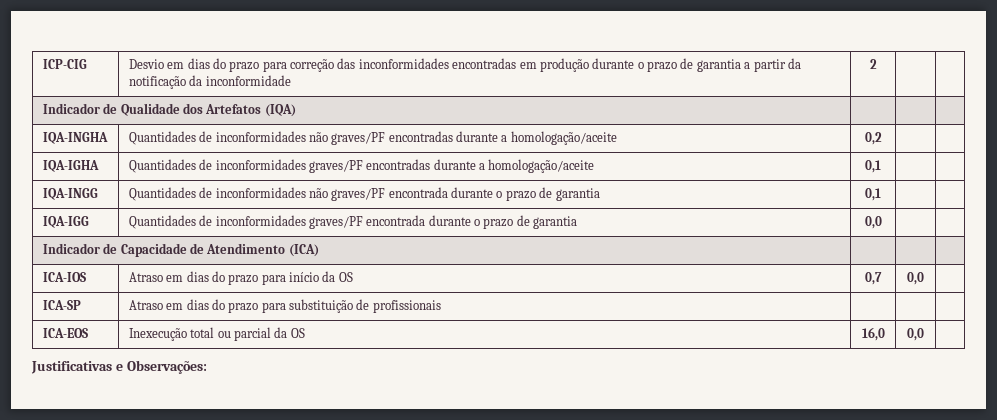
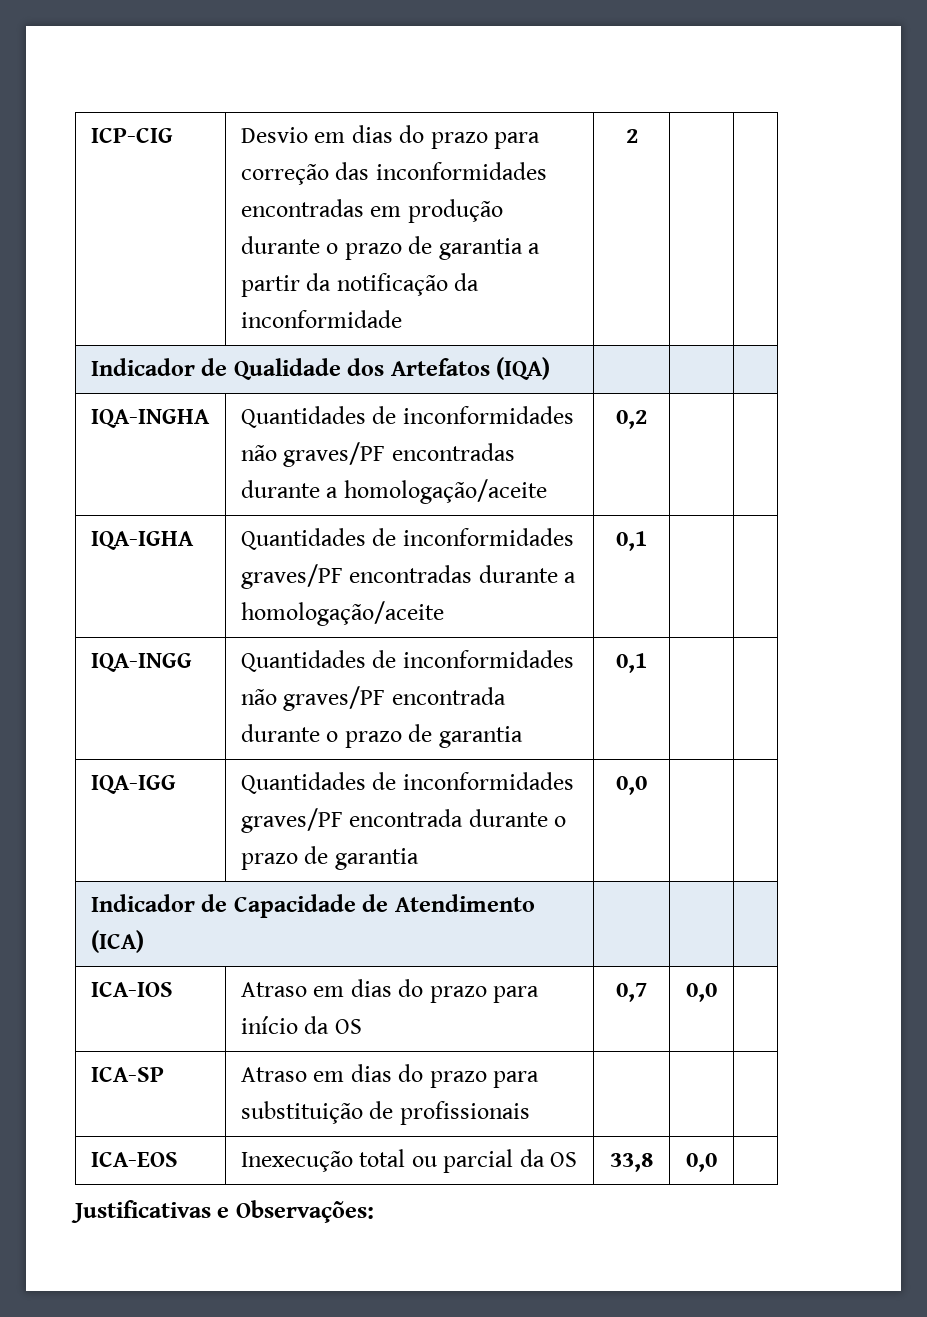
- ICA-EOS | Inexecução total ou parcial da OS | 16,0 | 0,0 |
+ ICA-EOS | Inexecução total ou parcial da OS | 33,8 | 0,0 |

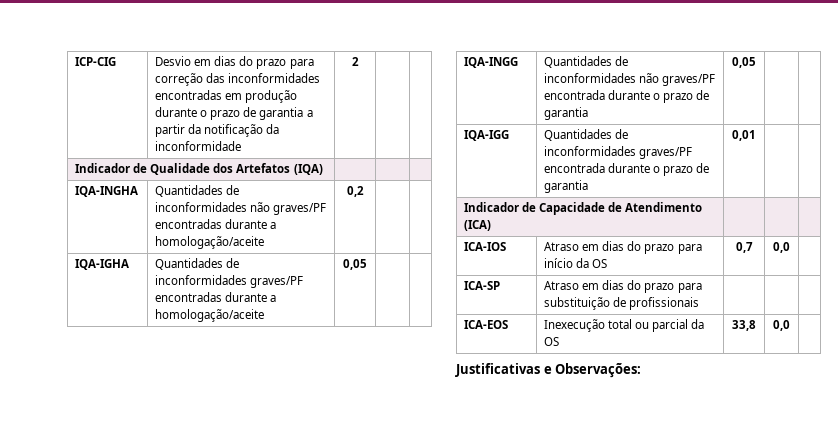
- IQA-IGHA | Quantidades de inconformidades graves/PF encontradas durante a homologação/aceite | 0,1 | |
+ IQA-IGHA | Quantidades de inconformidades graves/PF encontradas durante a homologação/aceite | 0,05 | |
- IQA-INGG | Quantidades de inconformidades não graves/PF encontrada durante o prazo de garantia | 0,1 | |
+ IQA-INGG | Quantidades de inconformidades não graves/PF encontrada durante o prazo de garantia | 0,05 | |
- IQA-IGG | Quantidades de inconformidades graves/PF encontrada durante o prazo de garantia | 0,0 | |
+ IQA-IGG | Quantidades de inconformidades graves/PF encontrada durante o prazo de garantia | 0,01 | |

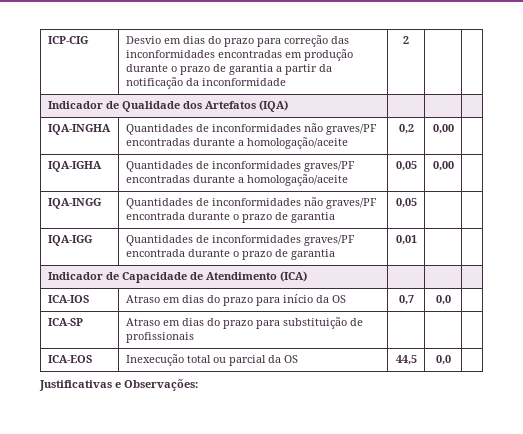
- IQA-INGHA | Quantidades de inconformidades não graves/PF encontradas durante a homologação/aceite | 0,2 | |
+ IQA-INGHA | Quantidades de inconformidades não graves/PF encontradas durante a homologação/aceite | 0,2 | 0,00 |
- IQA-IGHA | Quantidades de inconformidades graves/PF encontradas durante a homologação/aceite | 0,05 | |
+ IQA-IGHA | Quantidades de inconformidades graves/PF encontradas durante a homologação/aceite | 0,05 | 0,00 |
- ICA-EOS | Inexecução total ou parcial da OS | 33,8 | 0,0 |
+ ICA-EOS | Inexecução total ou parcial da OS | 44,5 | 0,0 |

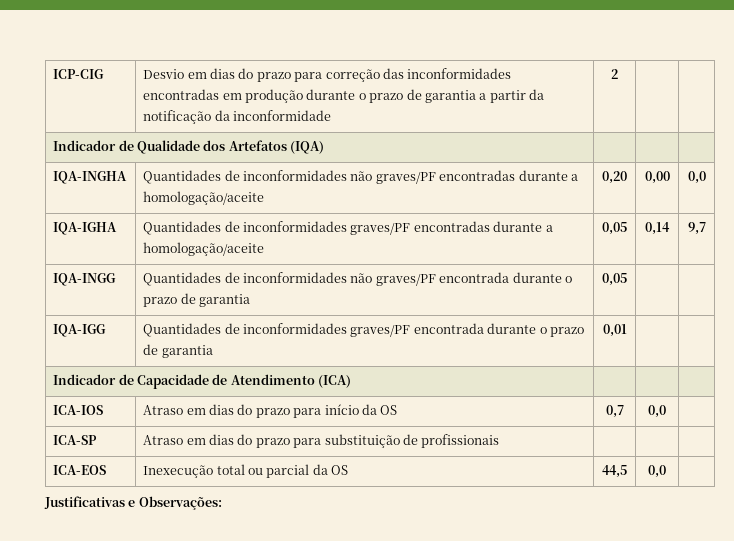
- IQA-INGHA | Quantidades de inconformidades não graves/PF encontradas durante a homologação/aceite | 0,2 | 0,00 |
+ IQA-INGHA | Quantidades de inconformidades não graves/PF encontradas durante a homologação/aceite | 0,20 | 0,00 | 0,0
- IQA-IGHA | Quantidades de inconformidades graves/PF encontradas durante a homologação/aceite | 0,05 | 0,00 |
+ IQA-IGHA | Quantidades de inconformidades graves/PF encontradas durante a homologação/aceite | 0,05 | 0,14 | 9,7

